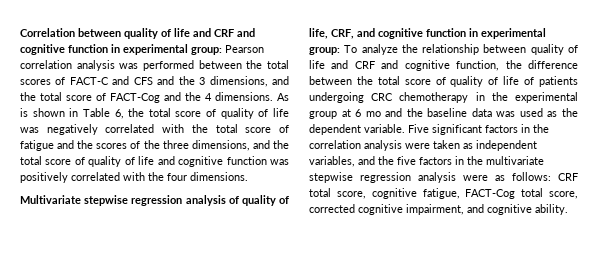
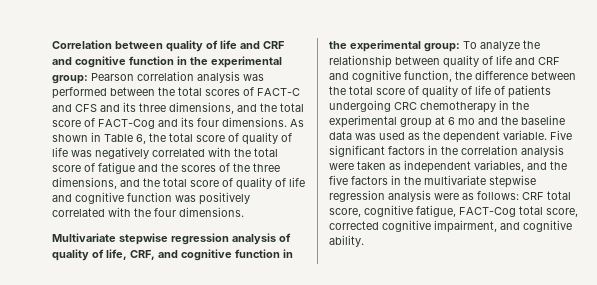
- Correlation between quality of life and CRF and cognitive function in experimental group: Pearson correlation analysis was performed between the total scores of FACT-C and CFS and the 3 dimensions, and the total score of FACT-Cog and the 4 dimensions.
+ Correlation between quality of life and CRF and cognitive function in the experimental group: Pearson correlation analysis was performed between the total scores of FACT-C and CFS and its three dimensions, and the total score of FACT-Cog and its four dimensions.
- As is shown in Table 6, the total score of quality of life was negatively correlated with the total score of fatigue and the scores of the three dimensions, and the total score of quality of life and cognitive function was positively correlated with the four dimensions.
+ As shown in Table 6, the total score of quality of life was negatively correlated with the total score of fatigue and the scores of the three dimensions, and the total score of quality of life and cognitive function was positively correlated with the four dimensions.
- Multivariate stepwise regression analysis of quality of life, CRF, and cognitive function in experimental group: To analyze the relationship between quality of life and CRF and cognitive function, the difference between the total score of quality of life of patients undergoing CRC chemotherapy in the experimental group at 6 mo and the baseline data was used as the dependent variable.
+ Multivariate stepwise regression analysis of quality of life, CRF, and cognitive function in the experimental group: To analyze the relationship between quality of life and CRF and cognitive function, the difference between the total score of quality of life of patients undergoing CRC chemotherapy in the experimental group at 6 mo and the baseline data was used as the dependent variable.

